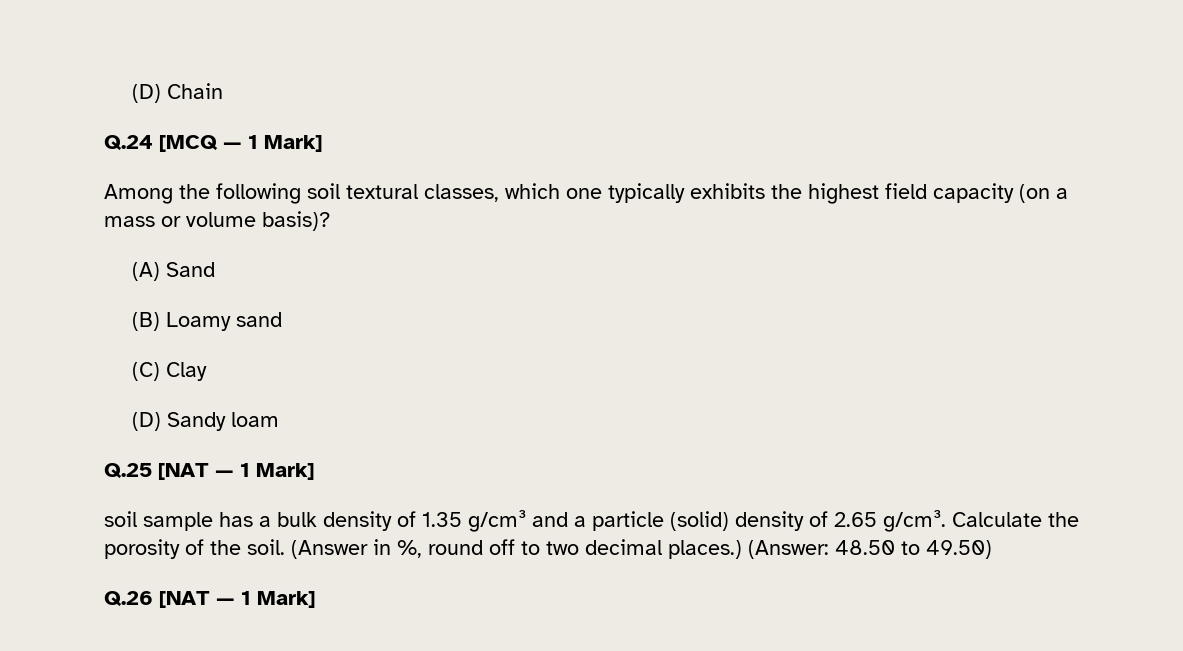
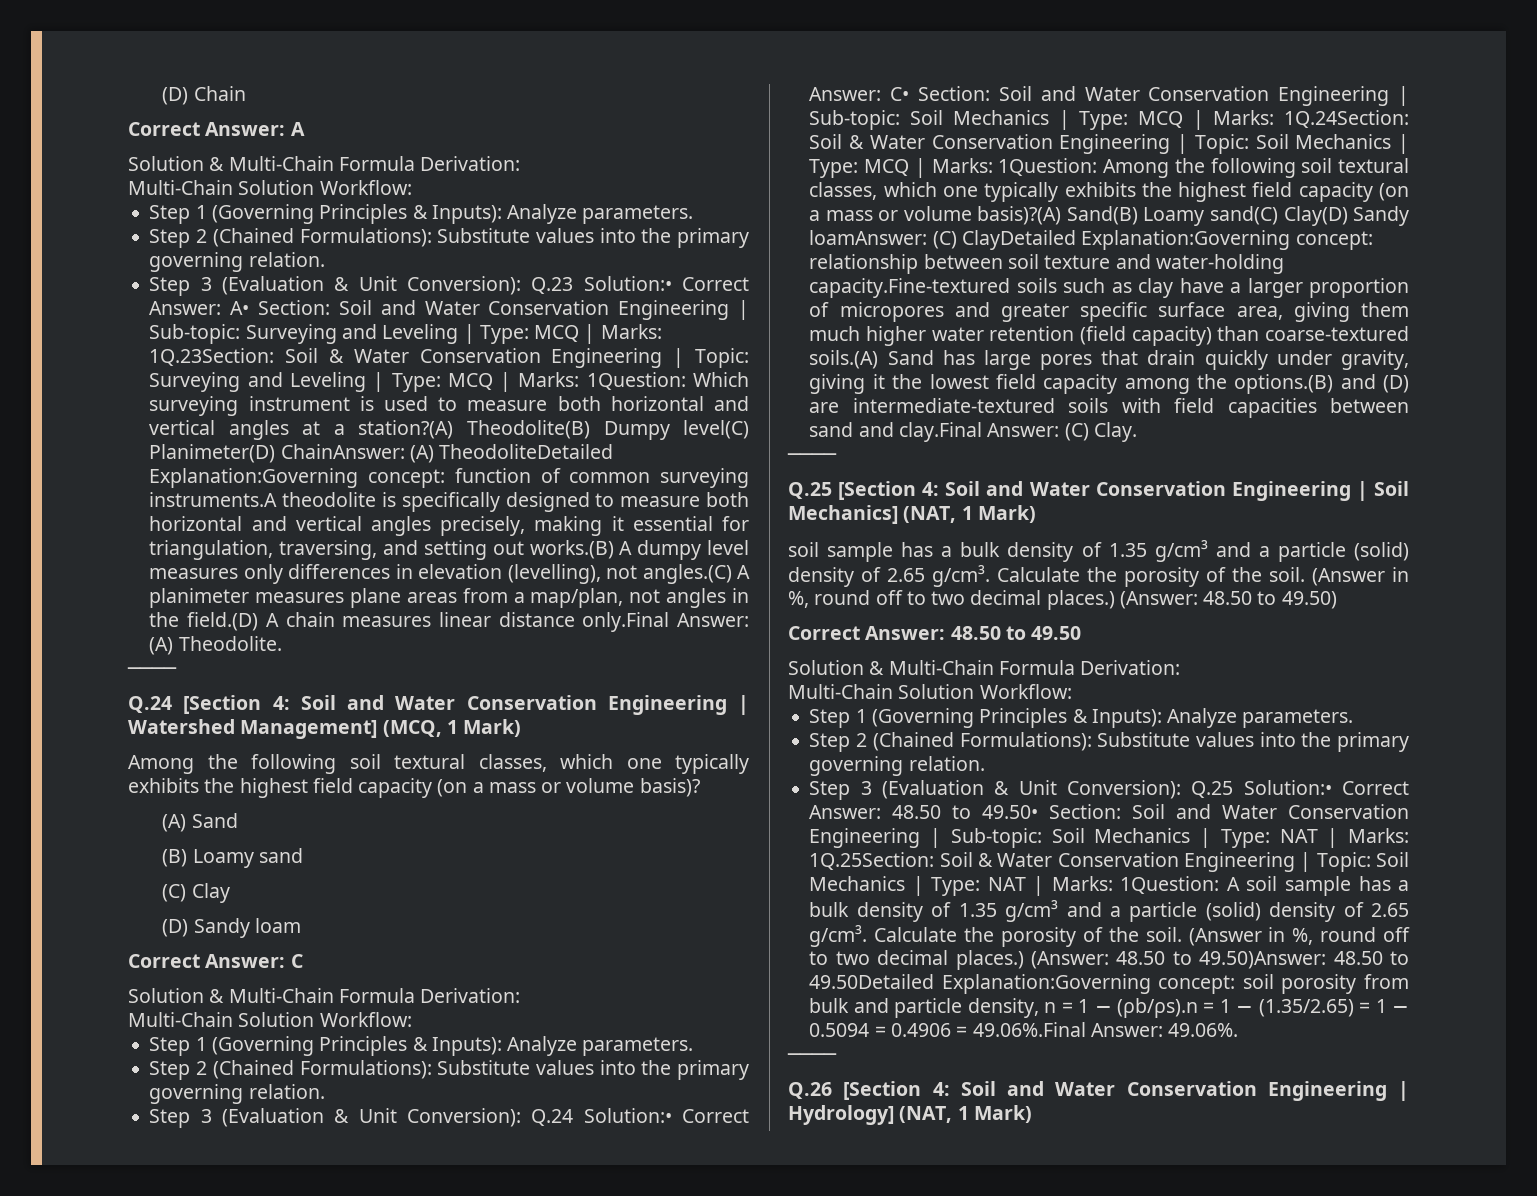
- Q.24 [MCQ — 1 Mark]
+ Correct Answer: A
+ Solution & Multi-Chain Formula Derivation:
+ Multi-Chain Solution Workflow:
+ Step 1 (Governing Principles & Inputs): Analyze parameters.
+ Step 2 (Chained Formulations): Substitute values into the primary governing relation.
+ Step 3 (Evaluation & Unit Conversion): Q.23 Solution:• Correct Answer: A• Section: Soil and Water Conservation Engineering | Sub-topic: Surveying and Leveling | Type: MCQ | Marks: 1Q.23Section: Soil & Water Conservation Engineering | Topic: Surveying and Leveling | Type: MCQ | Marks: 1Question: Which surveying instrument is used to measure both horizontal and vertical angles at a station?(A) Theodolite(B) Dumpy level(C) Planimeter(D) ChainAnswer: (A) TheodoliteDetailed Explanation:Governing concept: function of common surveying instruments.A theodolite is specifically designed to measure both horizontal and vertical angles precisely, making it essential for triangulation, traversing, and setting out works.(B) A dumpy level measures only differences in elevation (levelling), not angles.(C) A planimeter measures plane areas from a map/plan, not angles in the field.(D) A chain measures linear distance only.Final Answer: (A) Theodolite.
+ ────
+ Q.24 [Section 4: Soil and Water Conservation Engineering | Watershed Management] (MCQ, 1 Mark)
- Q.25 [NAT — 1 Mark]
+ Correct Answer: C
+ Solution & Multi-Chain Formula Derivation:
+ Multi-Chain Solution Workflow:
+ Step 1 (Governing Principles & Inputs): Analyze parameters.
+ Step 2 (Chained Formulations): Substitute values into the primary governing relation.
+ Step 3 (Evaluation & Unit Conversion): Q.24 Solution:• Correct Answer: C• Section: Soil and Water Conservation Engineering | Sub-topic: Soil Mechanics | Type: MCQ | Marks: 1Q.24Section: Soil & Water Conservation Engineering | Topic: Soil Mechanics | Type: MCQ | Marks: 1Question: Among the following soil textural classes, which one typically exhibits the highest field capacity (on a mass or volume basis)?(A) Sand(B) Loamy sand(C) Clay(D) Sandy loamAnswer: (C) ClayDetailed Explanation:Governing concept: relationship between soil texture and water-holding capacity.Fine-textured soils such as clay have a larger proportion of micropores and greater specific surface area, giving them much higher water retention (field capacity) than coarse-textured soils.(A) Sand has large pores that drain quickly under gravity, giving it the lowest field capacity among the options.(B) and (D) are intermediate-textured soils with field capacities between sand and clay.Final Answer: (C) Clay.
+ ────
+ Q.25 [Section 4: Soil and Water Conservation Engineering | Soil Mechanics] (NAT, 1 Mark)
- Q.26 [NAT — 1 Mark]
+ Correct Answer: 48.50 to 49.50
+ Solution & Multi-Chain Formula Derivation:
+ Multi-Chain Solution Workflow:
+ Step 1 (Governing Principles & Inputs): Analyze parameters.
+ Step 2 (Chained Formulations): Substitute values into the primary governing relation.
+ Step 3 (Evaluation & Unit Conversion): Q.25 Solution:• Correct Answer: 48.50 to 49.50• Section: Soil and Water Conservation Engineering | Sub-topic: Soil Mechanics | Type: NAT | Marks: 1Q.25Section: Soil & Water Conservation Engineering | Topic: Soil Mechanics | Type: NAT | Marks: 1Question: A soil sample has a bulk density of 1.35 g/cm³ and a particle (solid) density of 2.65 g/cm³. Calculate the porosity of the soil. (Answer in %, round off to two decimal places.) (Answer: 48.50 to 49.50)Answer: 48.50 to 49.50Detailed Explanation:Governing concept: soil porosity from bulk and particle density, n = 1 − (ρb/ρs).n = 1 − (1.35/2.65) = 1 − 0.5094 = 0.4906 = 49.06%.Final Answer: 49.06%.
+ ────
+ Q.26 [Section 4: Soil and Water Conservation Engineering | Hydrology] (NAT, 1 Mark)

